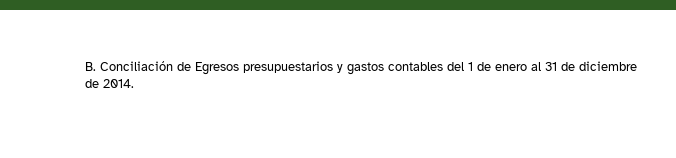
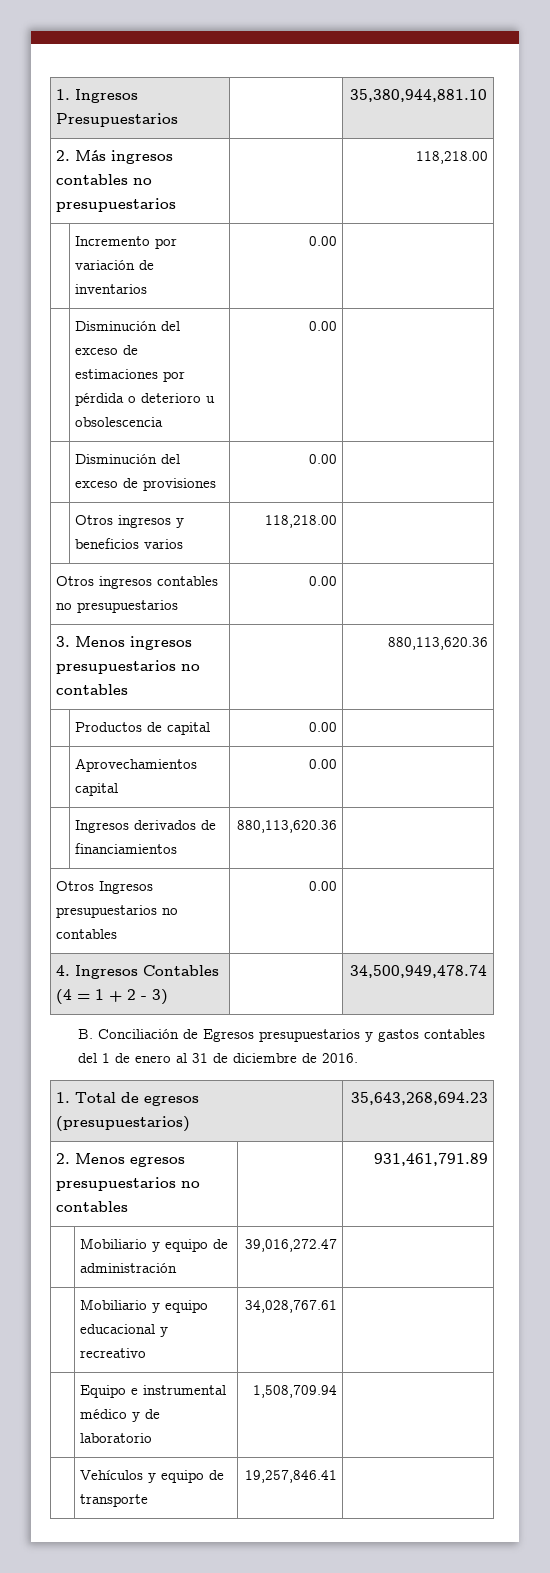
+ 1. Ingresos Presupuestarios | | 35,380,944,881.10
+ 2. Más ingresos contables no presupuestarios | | 118,218.00
+ | Incremento por variación de inventarios | 0.00 |
+ | Disminución del exceso de estimaciones por pérdida o deterioro u obsolescencia | 0.00 |
+ | Disminución del exceso de provisiones | 0.00 |
+ | Otros ingresos y beneficios varios | 118,218.00 |
+ Otros ingresos contables no presupuestarios | 0.00 |
+ 3. Menos ingresos presupuestarios no contables | | 880,113,620.36
+ | Productos de capital | 0.00 |
+ | Aprovechamientos capital | 0.00 |
+ | Ingresos derivados de financiamientos | 880,113,620.36 |
+ Otros Ingresos presupuestarios no contables | 0.00 |
+ 4. Ingresos Contables (4 = 1 + 2 - 3) | | 34,500,949,478.74
- B. Conciliación de Egresos presupuestarios y gastos contables del 1 de enero al 31 de diciembre de 2014.
+ B. Conciliación de Egresos presupuestarios y gastos contables del 1 de enero al 31 de diciembre de 2016.
+ 1. Total de egresos (presupuestarios) | 35,643,268,694.23
+ 2. Menos egresos presupuestarios no contables | | 931,461,791.89
+ | Mobiliario y equipo de administración | 39,016,272.47 |
+ | Mobiliario y equipo educacional y recreativo | 34,028,767.61 |
+ | Equipo e instrumental médico y de laboratorio | 1,508,709.94 |
+ | Vehículos y equipo de transporte | 19,257,846.41 |

